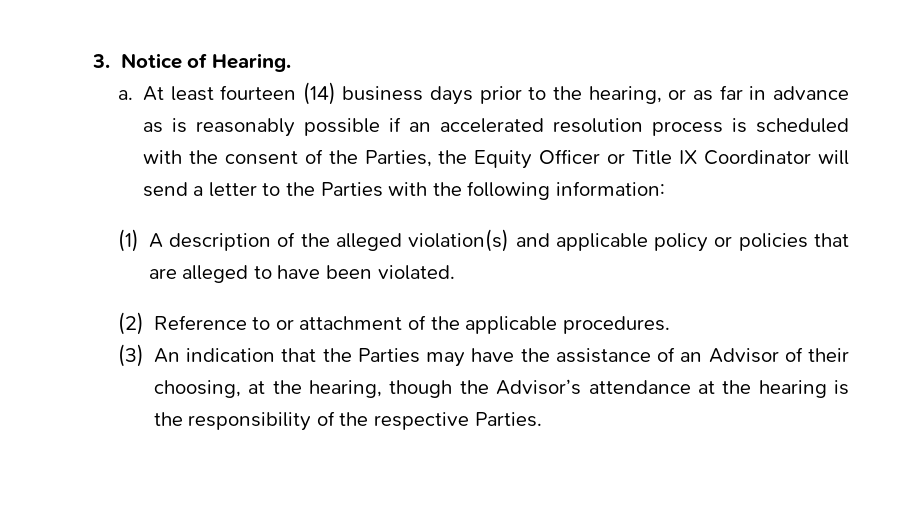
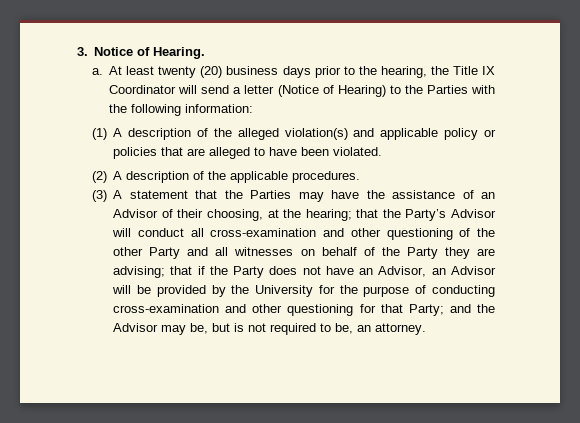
- At least fourteen (14) business days prior to the hearing, or as far in advance as is reasonably possible if an accelerated resolution process is scheduled with the consent of the Parties, the Equity Officer or Title IX Coordinator will send a letter to the Parties with the following information:
+ At least twenty (20) business days prior to the hearing, the Title IX Coordinator will send a letter (Notice of Hearing) to the Parties with the following information:
- (2) Reference to or attachment of the applicable procedures.
+ (2) A description of the applicable procedures.
- (3) An indication that the Parties may have the assistance of an Advisor of their choosing, at the hearing, though the Advisor’s attendance at the hearing is the responsibility of the respective Parties.
+ (3) A statement that the Parties may have the assistance of an Advisor of their choosing, at the hearing; that the Party’s Advisor will conduct all cross-examination and other questioning of the other Party and all witnesses on behalf of the Party they are advising; that if the Party does not have an Advisor, an Advisor will be provided by the University for the purpose of conducting cross-examination and other questioning for that Party; and the Advisor may be, but is not required to be, an attorney.

